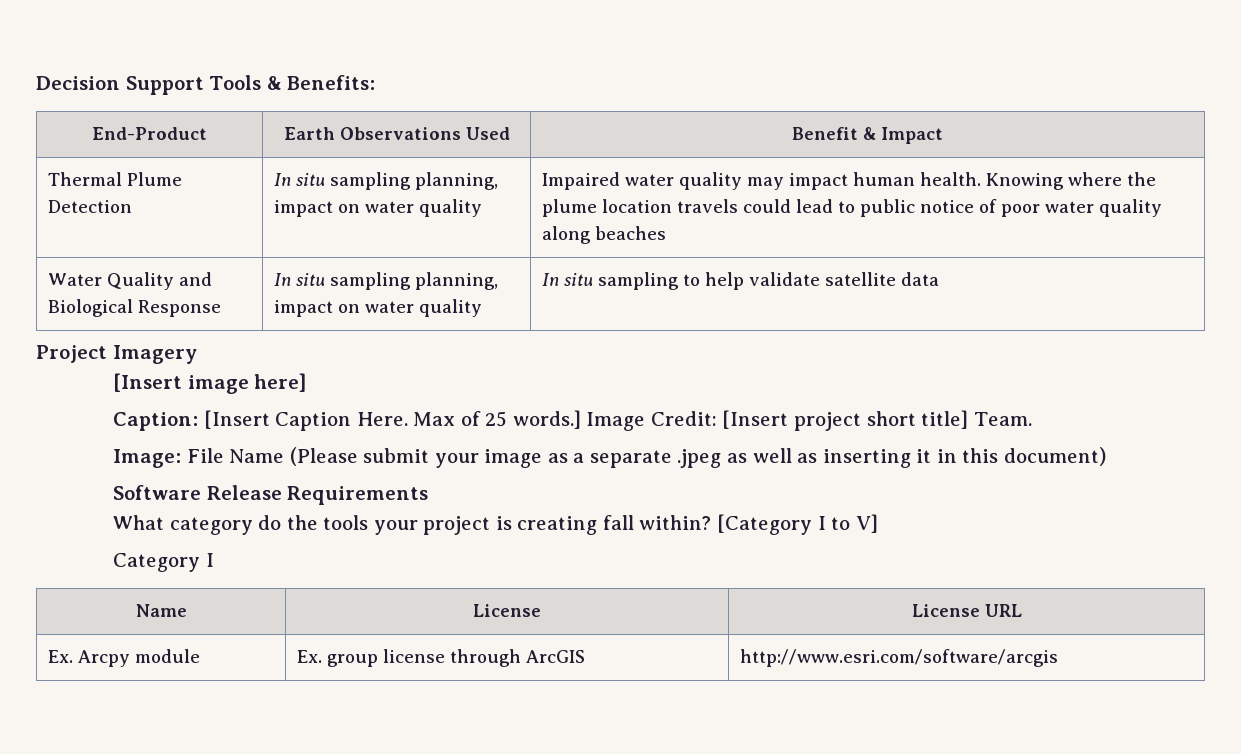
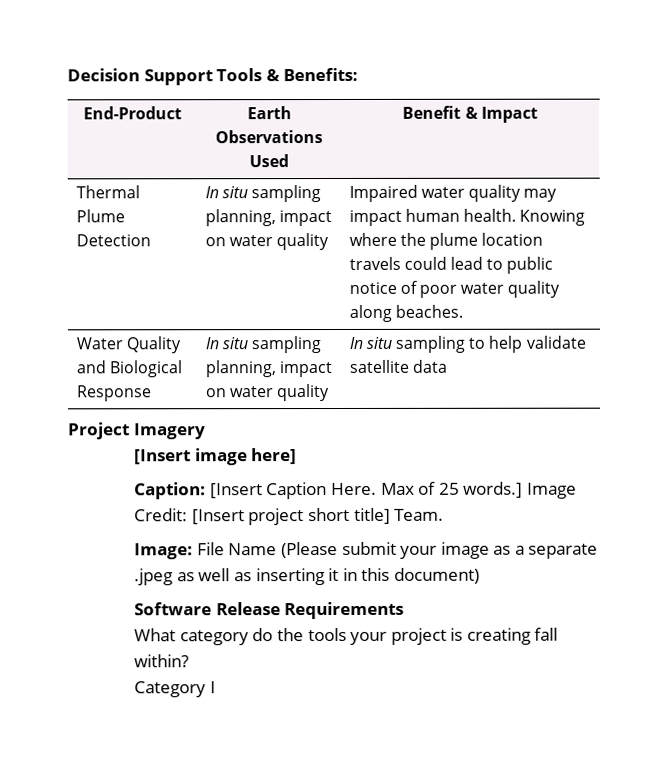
- Thermal Plume Detection | In situ sampling planning, impact on water quality | Impaired water quality may impact human health. Knowing where the plume location travels could lead to public notice of poor water quality along beaches
+ Thermal Plume Detection | In situ sampling planning, impact on water quality | Impaired water quality may impact human health. Knowing where the plume location travels could lead to public notice of poor water quality along beaches.
- What category do the tools your project is creating fall within? [Category I to V]
+ What category do the tools your project is creating fall within?
  Category I
- Name | License | License URL
- Ex. Arcpy module | Ex. group license through ArcGIS | http://www.esri.com/software/arcgis

